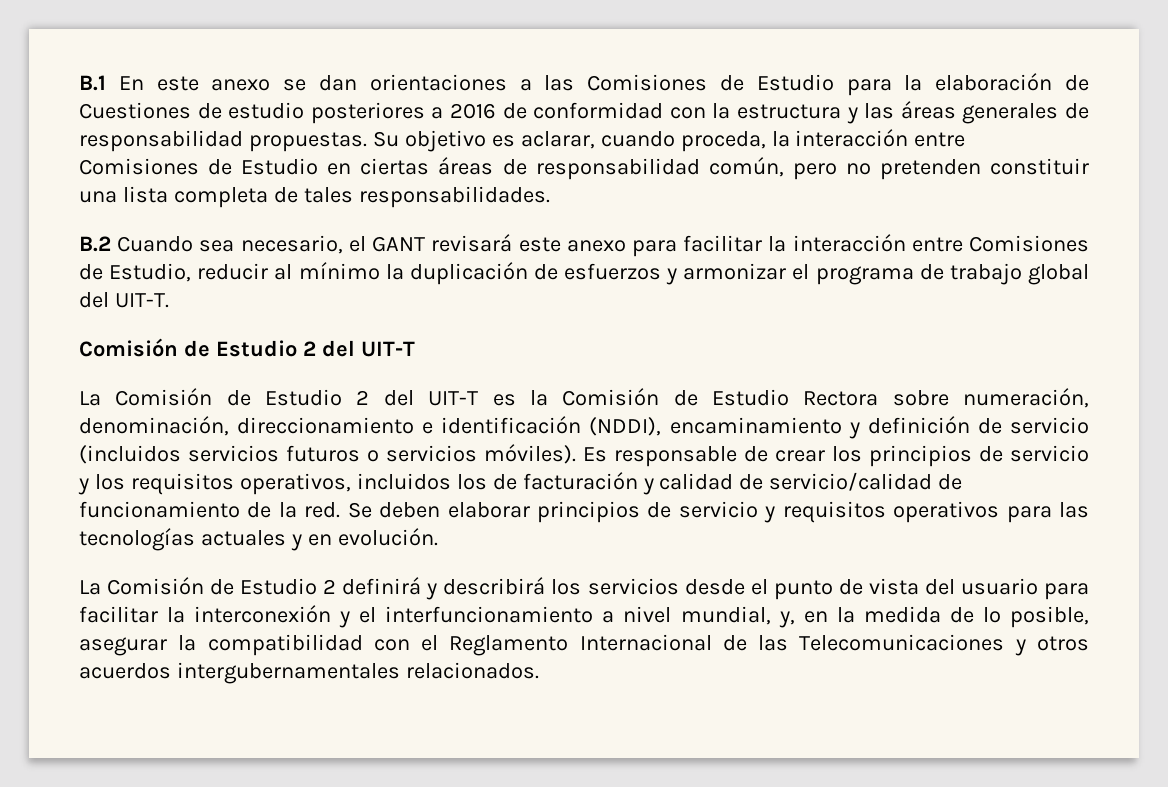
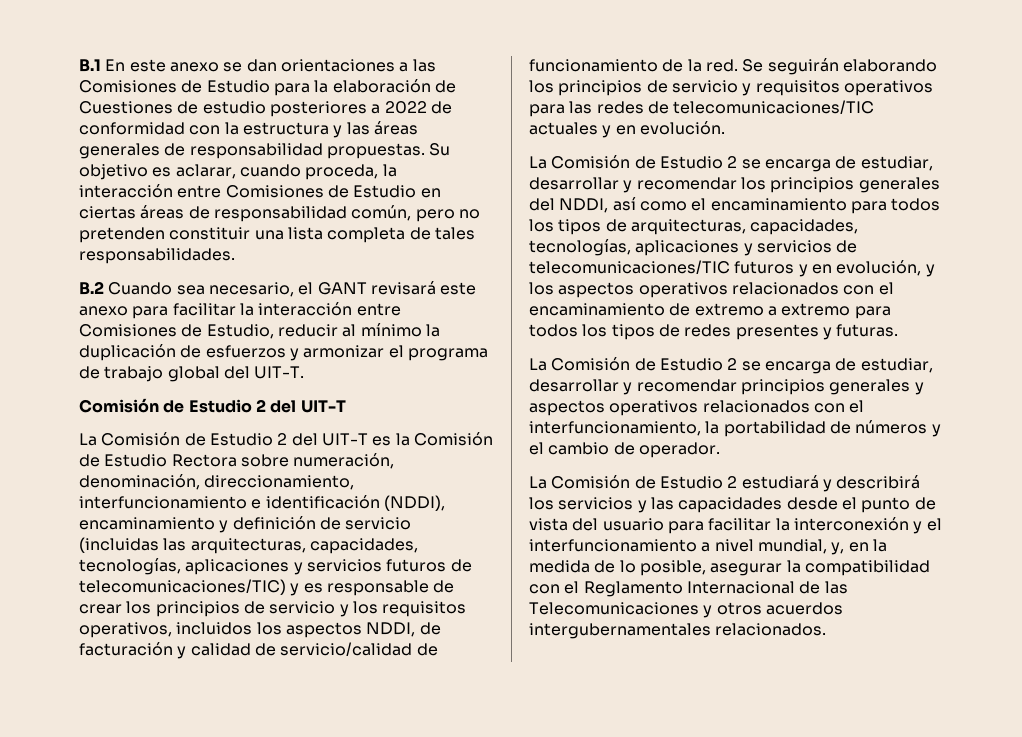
- B.1 En este anexo se dan orientaciones a las Comisiones de Estudio para la elaboración de Cuestiones de estudio posteriores a 2016 de conformidad con la estructura y las áreas generales de responsabilidad propuestas.
+ B.1 En este anexo se dan orientaciones a las Comisiones de Estudio para la elaboración de Cuestiones de estudio posteriores a 2022 de conformidad con la estructura y las áreas generales de responsabilidad propuestas.
- La Comisión de Estudio 2 del UIT-T es la Comisión de Estudio Rectora sobre numeración, denominación, direccionamiento e identificación (NDDI), encaminamiento y definición de servicio (incluidos servicios futuros o servicios móviles). Es responsable de crear los principios de servicio y los requisitos operativos, incluidos los de facturación y calidad de servicio/calidad de funcionamiento de la red.
+ La Comisión de Estudio 2 del UIT-T es la Comisión de Estudio Rectora sobre numeración, denominación, direccionamiento, interfuncionamiento e identificación (NDDI), encaminamiento y definición de servicio (incluidas las arquitecturas, capacidades, tecnologías, aplicaciones y servicios futuros de telecomunicaciones/TIC) y es responsable de crear los principios de servicio y los requisitos operativos, incluidos los aspectos NDDI, de facturación y calidad de servicio/calidad de funcionamiento de la red.
- Se deben elaborar principios de servicio y requisitos operativos para las tecnologías actuales y en evolución.
+ Se seguirán elaborando los principios de servicio y requisitos operativos para las redes de telecomunicaciones/TIC actuales y en evolución.
- La Comisión de Estudio 2 definirá y describirá los servicios desde el punto de vista del usuario para facilitar la interconexión y el interfuncionamiento a nivel mundial, y, en la medida de lo posible, asegurar la compatibilidad con el Reglamento Internacional de las Telecomunicaciones y otros acuerdos intergubernamentales relacionados.
+ La Comisión de Estudio 2 se encarga de estudiar, desarrollar y recomendar los principios generales del NDDI, así como el encaminamiento para todos los tipos de arquitecturas, capacidades, tecnologías, aplicaciones y servicios de telecomunicaciones/TIC futuros y en evolución, y los aspectos operativos relacionados con el encaminamiento de extremo a extremo para todos los tipos de redes presentes y futuras.
+ La Comisión de Estudio 2 se encarga de estudiar, desarrollar y recomendar principios generales y aspectos operativos relacionados con el interfuncionamiento, la portabilidad de números y el cambio de operador.
+ La Comisión de Estudio 2 estudiará y describirá los servicios y las capacidades desde el punto de vista del usuario para facilitar la interconexión y el interfuncionamiento a nivel mundial, y, en la medida de lo posible, asegurar la compatibilidad con el Reglamento Internacional de las Telecomunicaciones y otros acuerdos intergubernamentales relacionados.

